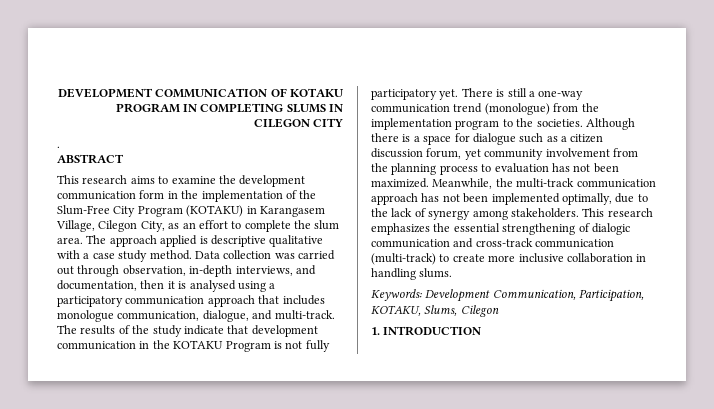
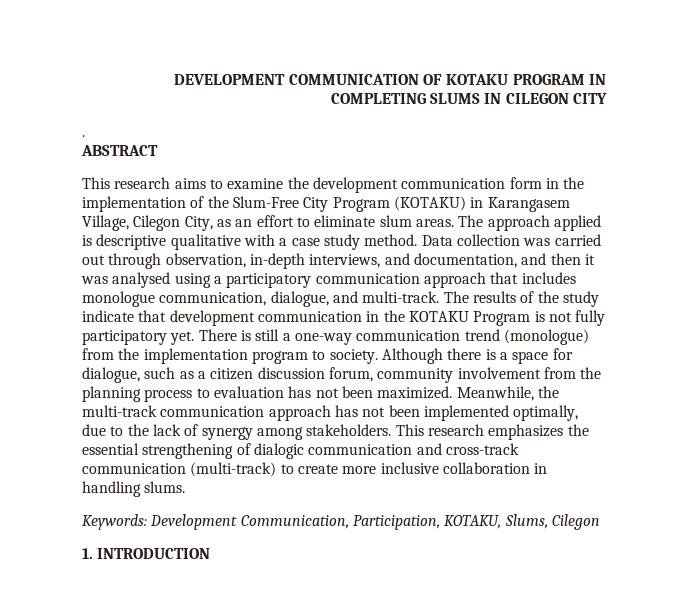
- This research aims to examine the development communication form in the implementation of the Slum-Free City Program (KOTAKU) in Karangasem Village, Cilegon City, as an effort to complete the slum area.
+ This research aims to examine the development communication form in the implementation of the Slum-Free City Program (KOTAKU) in Karangasem Village, Cilegon City, as an effort to eliminate slum areas.
- Data collection was carried out through observation, in-depth interviews, and documentation, then it is analysed using a participatory communication approach that includes monologue communication, dialogue, and multi-track.
+ Data collection was carried out through observation, in-depth interviews, and documentation, and then it was analysed using a participatory communication approach that includes monologue communication, dialogue, and multi-track.
- There is still a one-way communication trend (monologue) from the implementation program to the societies.
+ There is still a one-way communication trend (monologue) from the implementation program to society.
- Although there is a space for dialogue such as a citizen discussion forum, yet community involvement from the planning process to evaluation has not been maximized.
+ Although there is a space for dialogue, such as a citizen discussion forum, community involvement from the planning process to evaluation has not been maximized.

